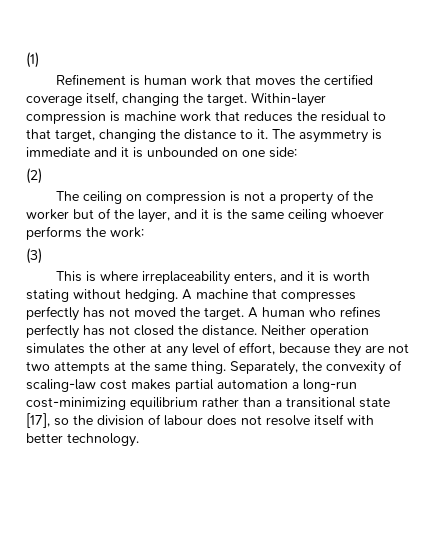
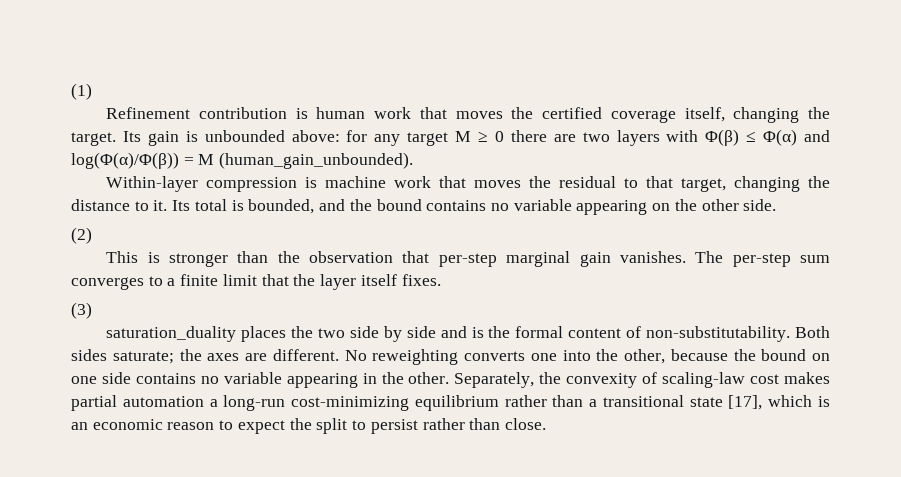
- Refinement is human work that moves the certified coverage itself, changing the target. Within-layer compression is machine work that reduces the residual to that target, changing the distance to it.
+ Refinement contribution is human work that moves the certified coverage itself, changing the target. Its gain is unbounded above: for any target M ≥ 0 there are two layers with Φ(β) ≤ Φ(α) and log(Φ(α)/Φ(β)) = M (human_gain_unbounded).
+ Within-layer compression is machine work that moves the residual to that target, changing the distance to it.
- The asymmetry is immediate and it is unbounded on one side:
+ Its total is bounded, and the bound contains no variable appearing on the other side.
  (2)
- The ceiling on compression is not a property of the worker but of the layer, and it is the same ceiling whoever performs the work:
+ This is stronger than the observation that per-step marginal gain vanishes. The per-step sum converges to a finite limit that the layer itself fixes.
  (3)
- This is where irreplaceability enters, and it is worth stating without hedging. A machine that compresses perfectly has not moved the target. A human who refines perfectly has not closed the distance. Neither operation simulates the other at any level of effort, because they are not two attempts at the same thing.
+ saturation_duality places the two side by side and is the formal content of non-substitutability. Both sides saturate; the axes are different. No reweighting converts one into the other, because the bound on one side contains no variable appearing in the other.
- Separately, the convexity of scaling-law cost makes partial automation a long-run cost-minimizing equilibrium rather than a transitional state [17], so the division of labour does not resolve itself with better technology.
+ Separately, the convexity of scaling-law cost makes partial automation a long-run cost-minimizing equilibrium rather than a transitional state [17], which is an economic reason to expect the split to persist rather than close.

